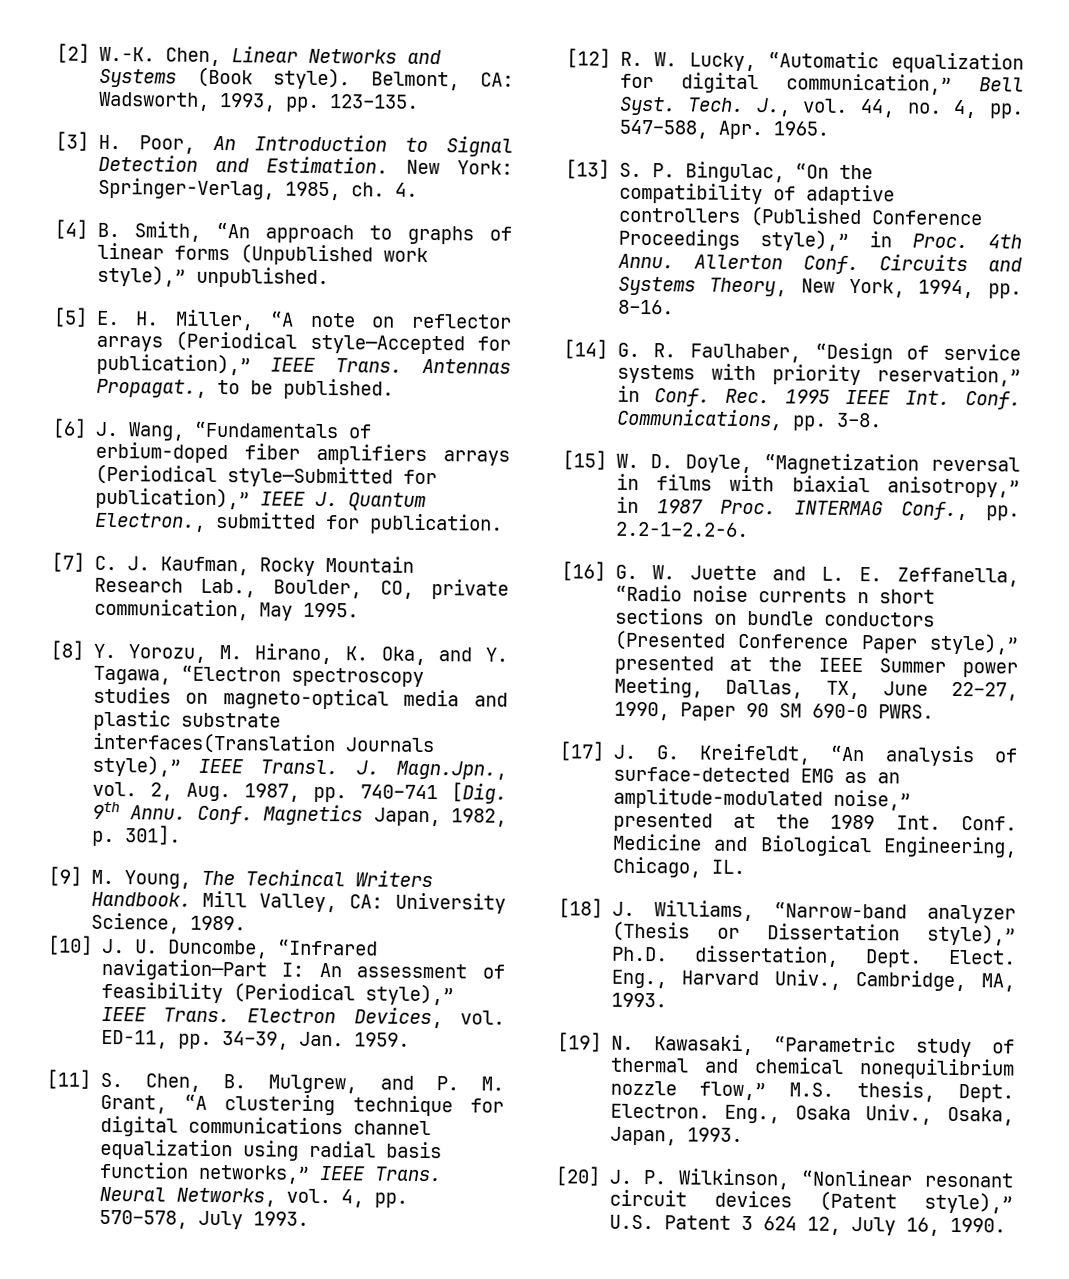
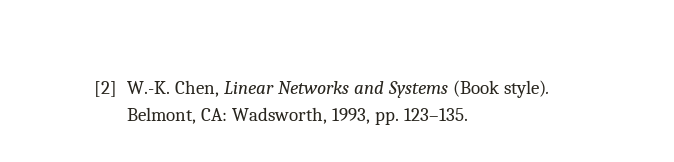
- [3] H. Poor, An Introduction to Signal Detection and Estimation. New York: Springer-Verlag, 1985, ch. 4.
- [4] B. Smith, “An approach to graphs of linear forms (Unpublished work style),” unpublished.
- [5] E. H. Miller, “A note on reflector arrays (Periodical style—Accepted for publication),” IEEE Trans. Antennas Propagat., to be published.
- [6] J. Wang, “Fundamentals of erbium-doped fiber amplifiers arrays (Periodical style—Submitted for publication),” IEEE J. Quantum Electron., submitted for publication.
- [7] C. J. Kaufman, Rocky Mountain Research Lab., Boulder, CO, private communication, May 1995.
- [8] Y. Yorozu, M. Hirano, K. Oka, and Y. Tagawa, “Electron spectroscopy studies on magneto-optical media and plastic substrate interfaces(Translation Journals style),” IEEE Transl. J. Magn.Jpn., vol. 2, Aug. 1987, pp. 740–741 [Dig. 9th Annu. Conf. Magnetics Japan, 1982, p. 301].
- [9] M. Young, The Techincal Writers Handbook. Mill Valley, CA: University Science, 1989.
- [10] J. U. Duncombe, “Infrared navigation—Part I: An assessment of feasibility (Periodical style),” IEEE Trans. Electron Devices, vol. ED-11, pp. 34–39, Jan. 1959.
- [11] S. Chen, B. Mulgrew, and P. M. Grant, “A clustering technique for digital communications channel equalization using radial basis function networks,” IEEE Trans. Neural Networks, vol. 4, pp. 570–578, July 1993.
- [12] R. W. Lucky, “Automatic equalization for digital communication,” Bell Syst. Tech. J., vol. 44, no. 4, pp. 547–588, Apr. 1965.
- [13] S. P. Bingulac, “On the compatibility of adaptive controllers (Published Conference Proceedings style),” in Proc. 4th Annu. Allerton Conf. Circuits and Systems Theory, New York, 1994, pp. 8–16.
- [14] G. R. Faulhaber, “Design of service systems with priority reservation,” in Conf. Rec. 1995 IEEE Int. Conf. Communications, pp. 3–8.
- [15] W. D. Doyle, “Magnetization reversal in films with biaxial anisotropy,” in 1987 Proc. INTERMAG Conf., pp. 2.2-1–2.2-6.
- [16] G. W. Juette and L. E. Zeffanella, “Radio noise currents n short sections on bundle conductors (Presented Conference Paper style),” presented at the IEEE Summer power Meeting, Dallas, TX, June 22–27, 1990, Paper 90 SM 690-0 PWRS.
- [17] J. G. Kreifeldt, “An analysis of surface-detected EMG as an amplitude-modulated noise,” presented at the 1989 Int. Conf. Medicine and Biological Engineering, Chicago, IL.
- [18] J. Williams, “Narrow-band analyzer (Thesis or Dissertation style),” Ph.D. dissertation, Dept. Elect. Eng., Harvard Univ., Cambridge, MA, 1993.
- [19] N. Kawasaki, “Parametric study of thermal and chemical nonequilibrium nozzle flow,” M.S. thesis, Dept. Electron. Eng., Osaka Univ., Osaka, Japan, 1993.
- [20] J. P. Wilkinson, “Nonlinear resonant circuit devices (Patent style),” U.S. Patent 3 624 12, July 16, 1990.

